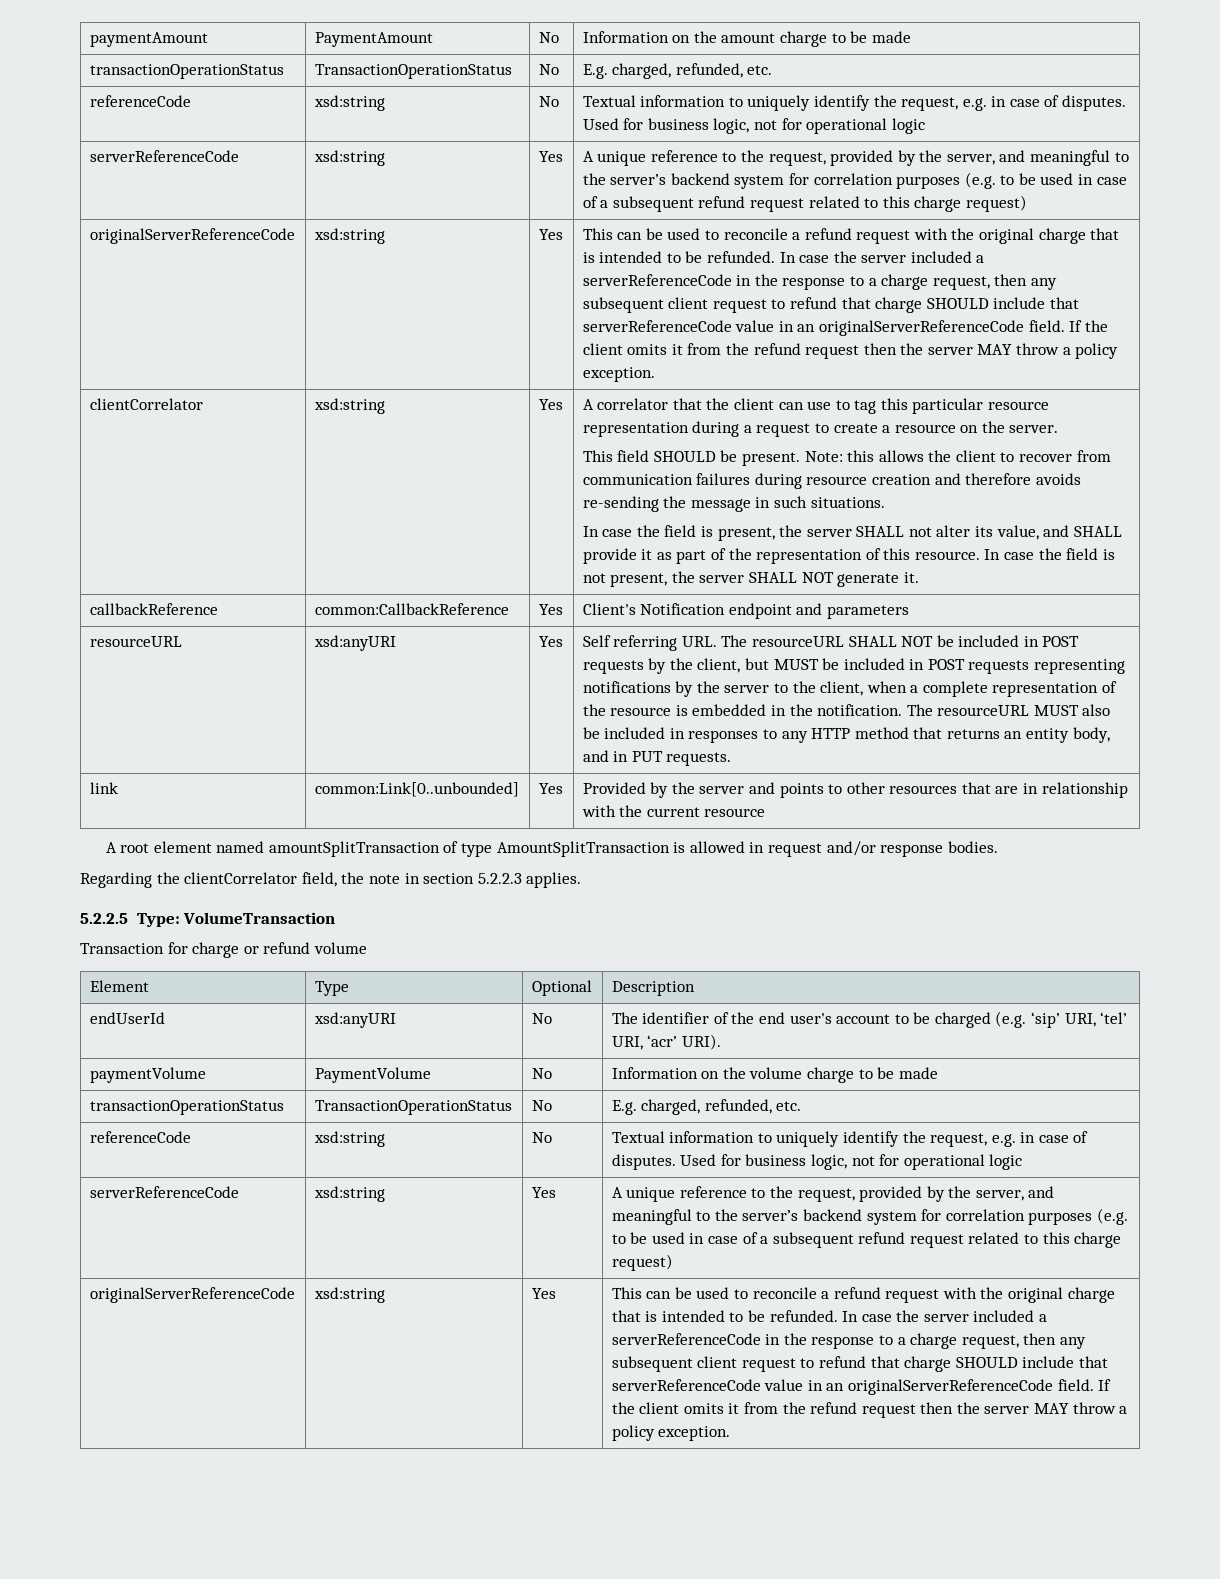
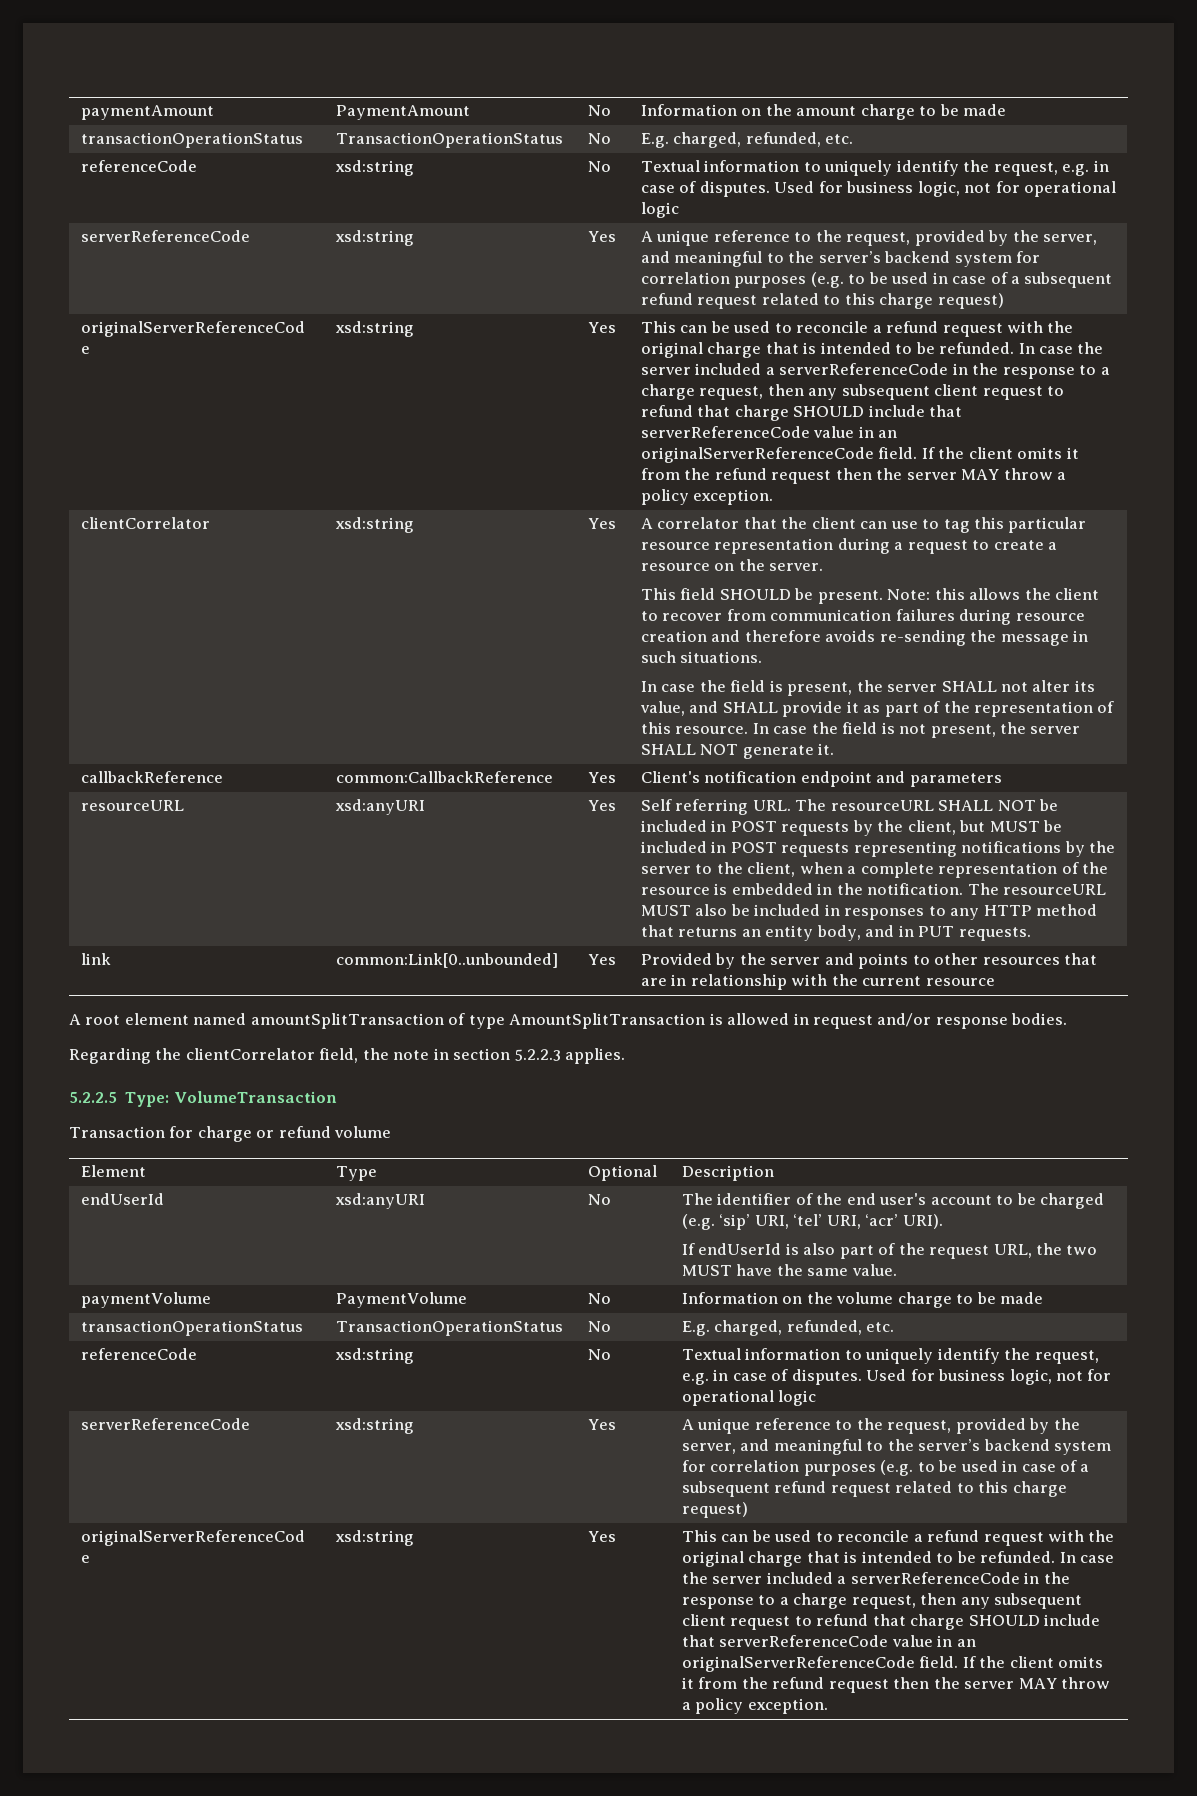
- callbackReference | common:CallbackReference | Yes | Client's Notification endpoint and parameters
+ callbackReference | common:CallbackReference | Yes | Client's notification endpoint and parameters
  endUserId | xsd:anyURI | No | The identifier of the end user's account to be charged (e.g. ‘sip’ URI, ‘tel’ URI, ‘acr’ URI).
+ If endUserId is also part of the request URL, the two MUST have the same value.

